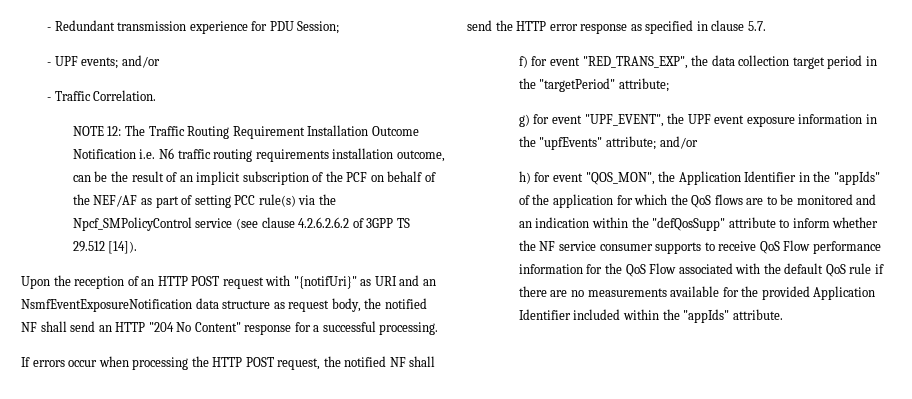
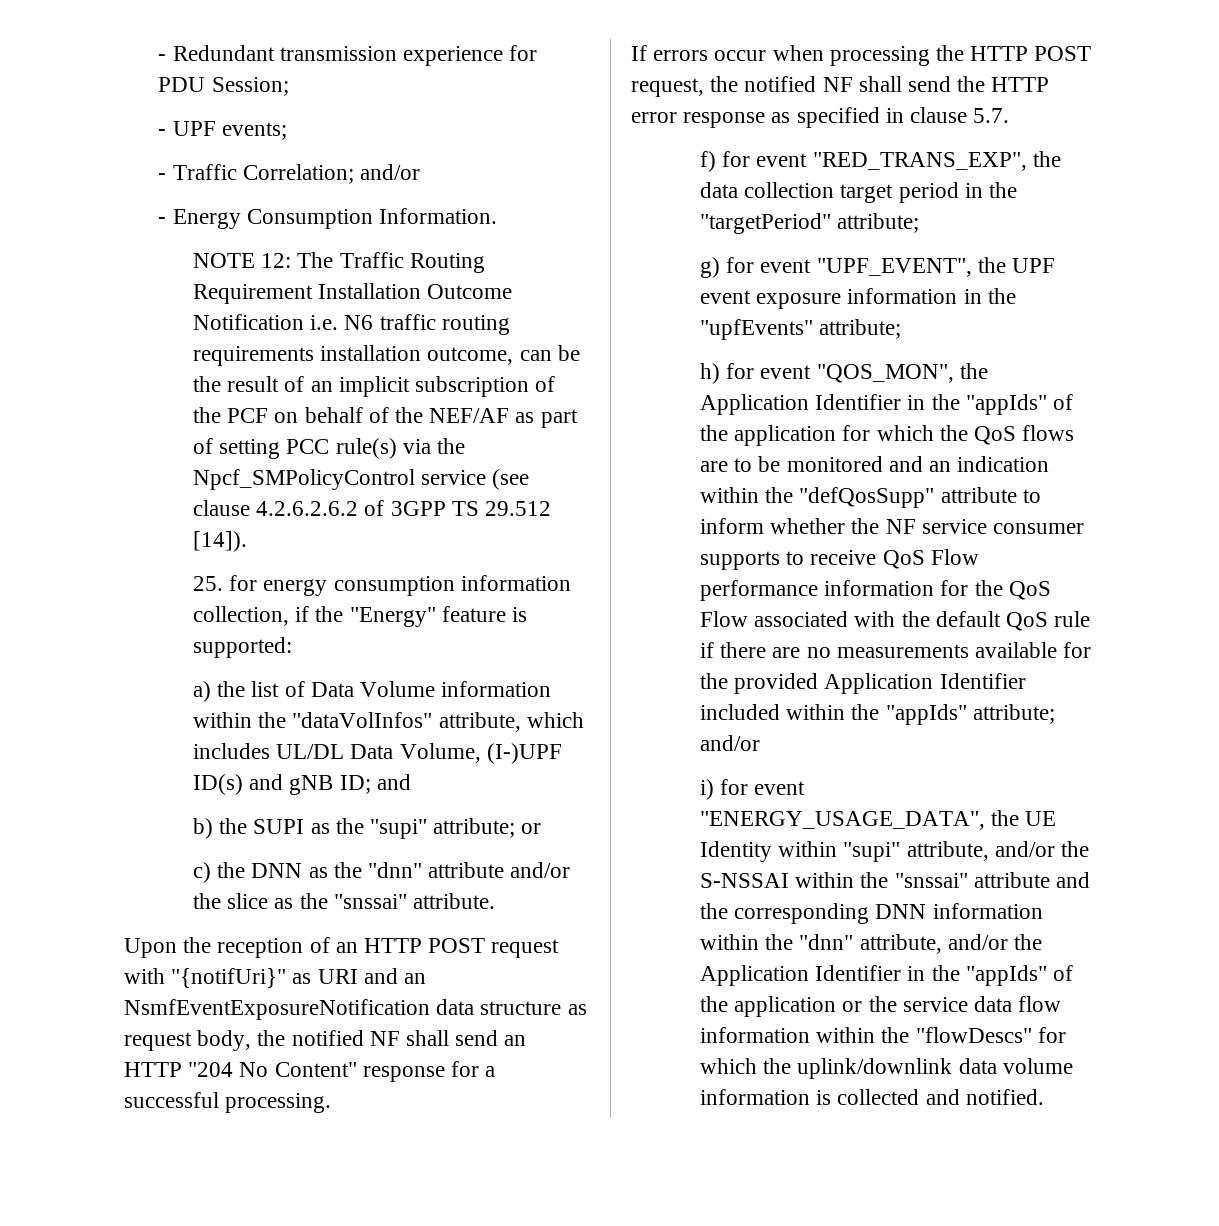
- - UPF events; and/or
+ - UPF events;
+ - Traffic Correlation; and/or
- - Traffic Correlation.
+ - Energy Consumption Information.
+ 25. for energy consumption information collection, if the "Energy" feature is supported:
+ a) the list of Data Volume information within the "dataVolInfos" attribute, which includes UL/DL Data Volume, (I-)UPF ID(s) and gNB ID; and
+ b) the SUPI as the "supi" attribute; or
+ c) the DNN as the "dnn" attribute and/or the slice as the "snssai" attribute.
- g) for event "UPF_EVENT", the UPF event exposure information in the "upfEvents" attribute; and/or
+ g) for event "UPF_EVENT", the UPF event exposure information in the "upfEvents" attribute;
- h) for event "QOS_MON", the Application Identifier in the "appIds" of the application for which the QoS flows are to be monitored and an indication within the "defQosSupp" attribute to inform whether the NF service consumer supports to receive QoS Flow performance information for the QoS Flow associated with the default QoS rule if there are no measurements available for the provided Application Identifier included within the "appIds" attribute.
+ h) for event "QOS_MON", the Application Identifier in the "appIds" of the application for which the QoS flows are to be monitored and an indication within the "defQosSupp" attribute to inform whether the NF service consumer supports to receive QoS Flow performance information for the QoS Flow associated with the default QoS rule if there are no measurements available for the provided Application Identifier included within the "appIds" attribute; and/or
+ i) for event "ENERGY_USAGE_DATA", the UE Identity within "supi" attribute, and/or the S-NSSAI within the "snssai" attribute and the corresponding DNN information within the "dnn" attribute, and/or the Application Identifier in the "appIds" of the application or the service data flow information within the "flowDescs" for which the uplink/downlink data volume information is collected and notified.

